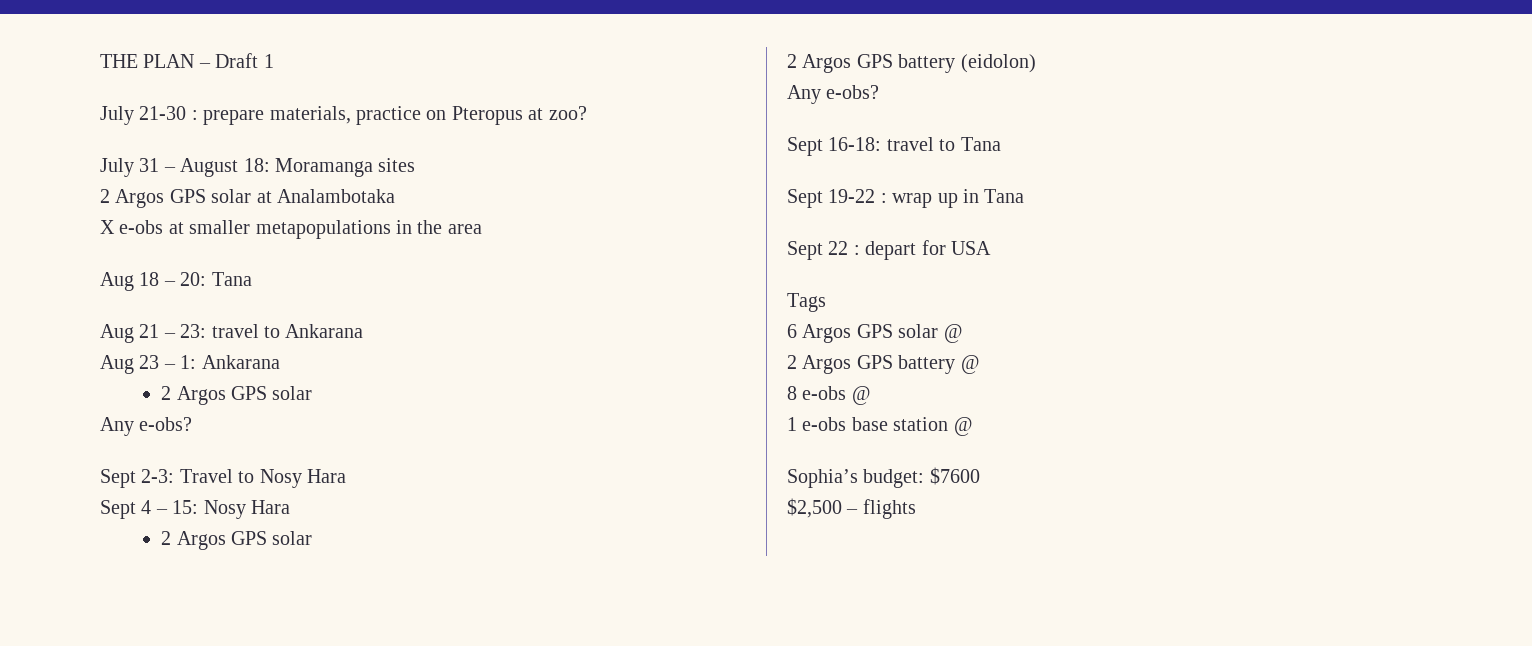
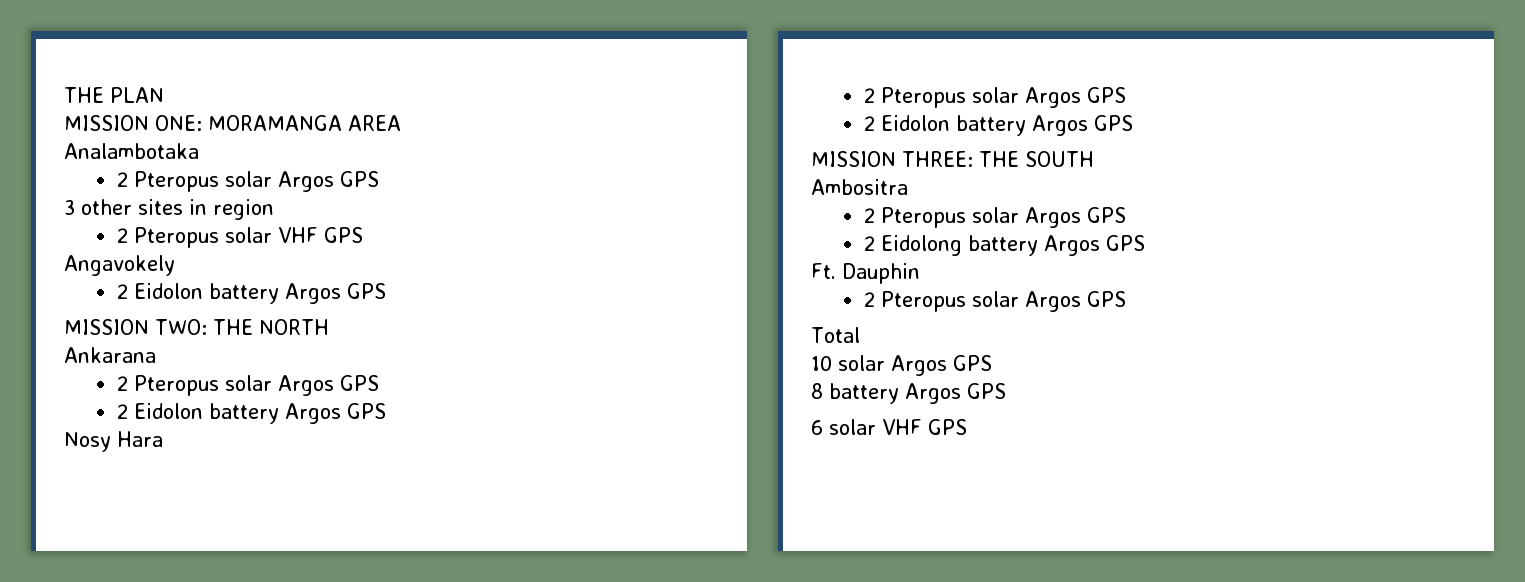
- THE PLAN – Draft 1
- July 21-30 : prepare materials, practice on Pteropus at zoo?
- July 31 – August 18: Moramanga sites
- 2 Argos GPS solar at Analambotaka
- X e-obs at smaller metapopulations in the area
- Aug 18 – 20: Tana
- Aug 21 – 23: travel to Ankarana
- Aug 23 – 1: Ankarana
- 2 Argos GPS solar
- Any e-obs?
- Sept 2-3: Travel to Nosy Hara
- Sept 4 – 15: Nosy Hara
- 2 Argos GPS solar
- 2 Argos GPS battery (eidolon)
- Any e-obs?
- Sept 16-18: travel to Tana
- Sept 19-22 : wrap up in Tana
- Sept 22 : depart for USA
- Tags
- 6 Argos GPS solar @
- 2 Argos GPS battery @
- 8 e-obs @
- 1 e-obs base station @
- Sophia’s budget: $7600
- $2,500 – flights
+ THE PLAN
+ MISSION ONE: MORAMANGA AREA
+ Analambotaka
+ 2 Pteropus solar Argos GPS
+ 3 other sites in region
+ 2 Pteropus solar VHF GPS
+ Angavokely
+ 2 Eidolon battery Argos GPS
+ MISSION TWO: THE NORTH
+ Ankarana
+ 2 Pteropus solar Argos GPS
+ 2 Eidolon battery Argos GPS
+ Nosy Hara
+ 2 Pteropus solar Argos GPS
+ 2 Eidolon battery Argos GPS
+ MISSION THREE: THE SOUTH
+ Ambositra
+ 2 Pteropus solar Argos GPS
+ 2 Eidolong battery Argos GPS
+ Ft. Dauphin
+ 2 Pteropus solar Argos GPS
+ Total
+ 10 solar Argos GPS
+ 8 battery Argos GPS
+ 6 solar VHF GPS

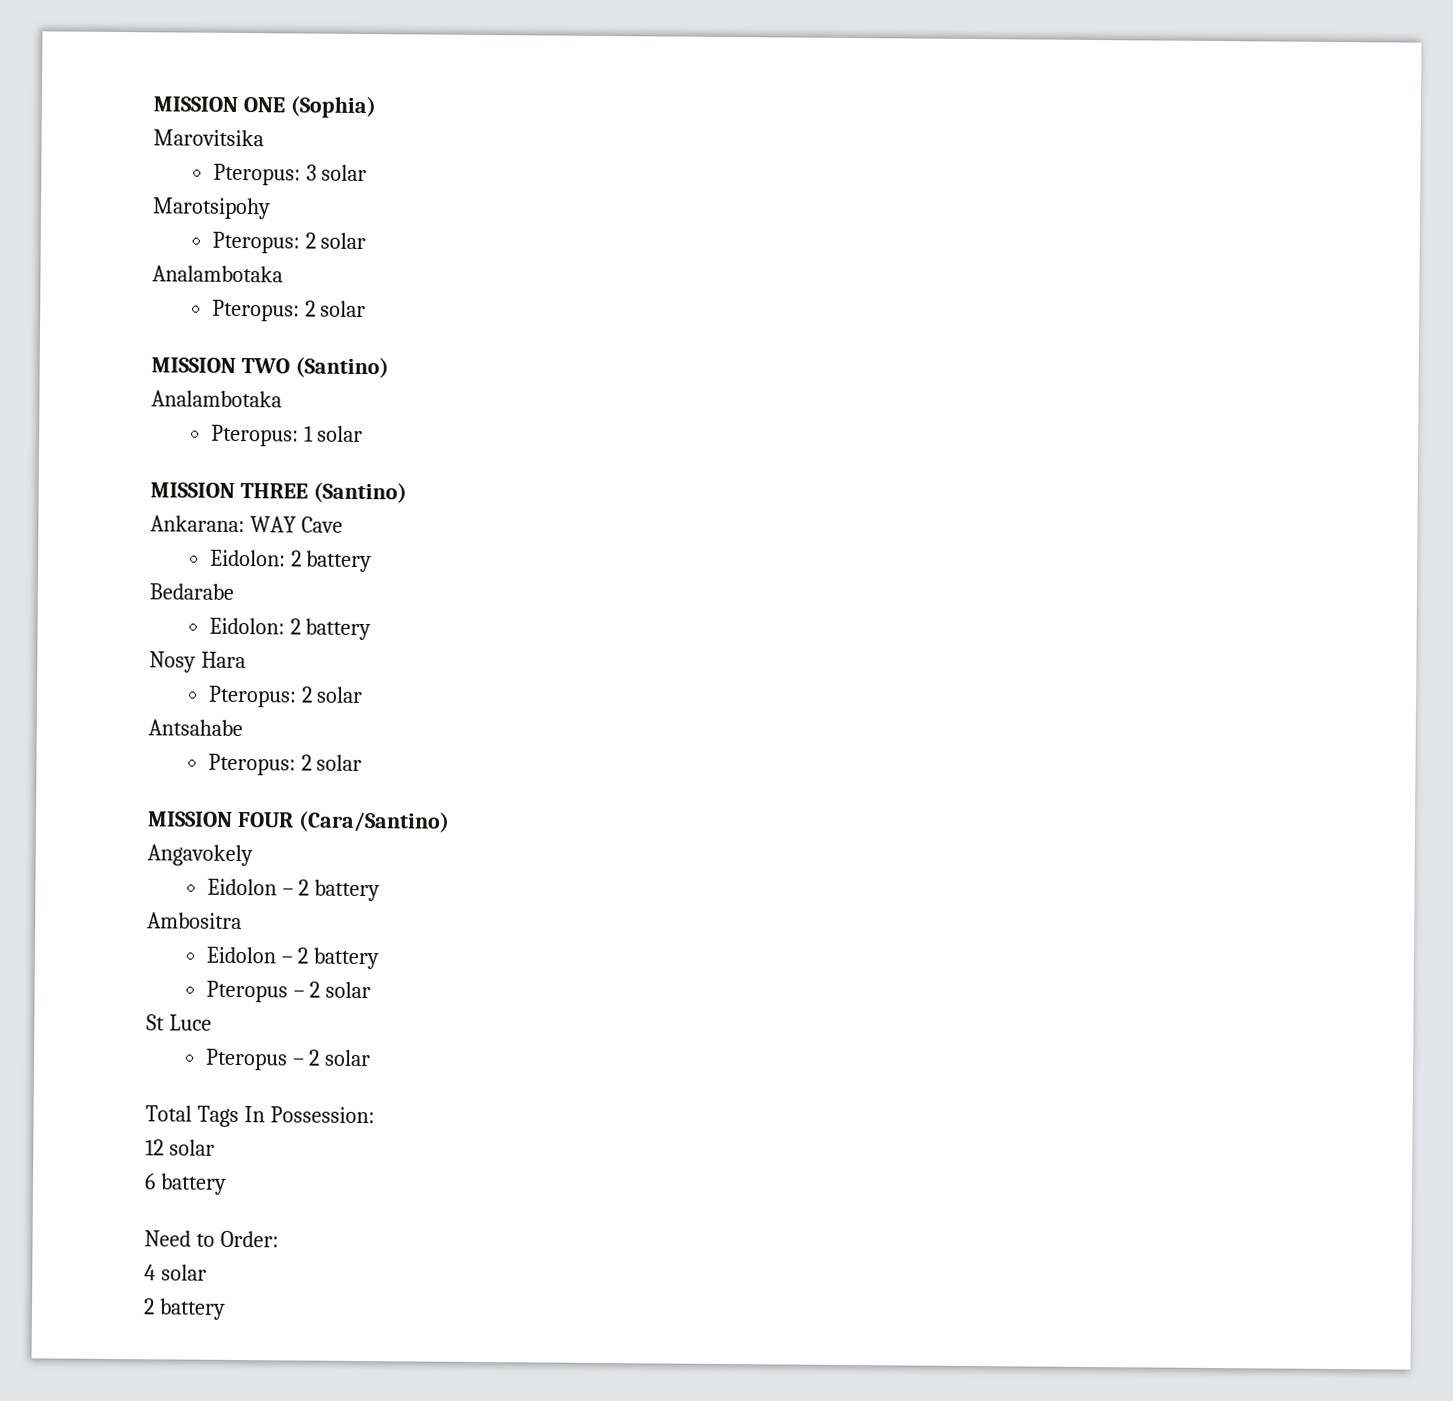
- THE PLAN
- MISSION ONE: MORAMANGA AREA
+ MISSION ONE (Sophia)
+ Marovitsika
+ Pteropus: 3 solar
+ Marotsipohy
+ Pteropus: 2 solar
  Analambotaka
- 2 Pteropus solar Argos GPS
- 3 other sites in region
- 2 Pteropus solar VHF GPS
- Angavokely
- 2 Eidolon battery Argos GPS
- MISSION TWO: THE NORTH
- Ankarana
- 2 Pteropus solar Argos GPS
- 2 Eidolon battery Argos GPS
+ Pteropus: 2 solar
+ MISSION TWO (Santino)
+ Analambotaka
+ Pteropus: 1 solar
+ MISSION THREE (Santino)
+ Ankarana: WAY Cave
+ Eidolon: 2 battery
+ Bedarabe
+ Eidolon: 2 battery
  Nosy Hara
- 2 Pteropus solar Argos GPS
- 2 Eidolon battery Argos GPS
- MISSION THREE: THE SOUTH
+ Pteropus: 2 solar
+ Antsahabe
+ Pteropus: 2 solar
+ MISSION FOUR (Cara/Santino)
+ Angavokely
+ Eidolon – 2 battery
  Ambositra
- 2 Pteropus solar Argos GPS
- 2 Eidolong battery Argos GPS
- Ft. Dauphin
- 2 Pteropus solar Argos GPS
- Total
- 10 solar Argos GPS
- 8 battery Argos GPS
- 6 solar VHF GPS
+ Eidolon – 2 battery
+ Pteropus – 2 solar
+ St Luce
+ Pteropus – 2 solar
+ Total Tags In Possession:
+ 12 solar
+ 6 battery
+ Need to Order:
+ 4 solar
+ 2 battery

